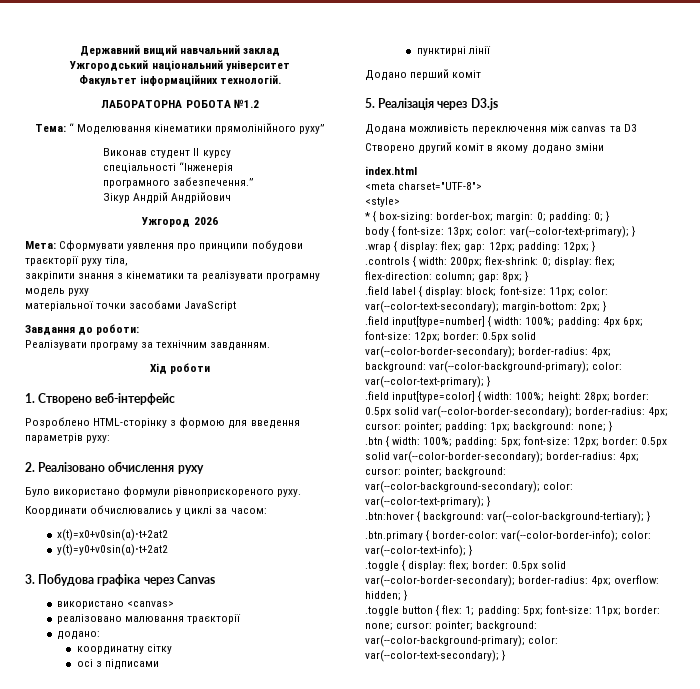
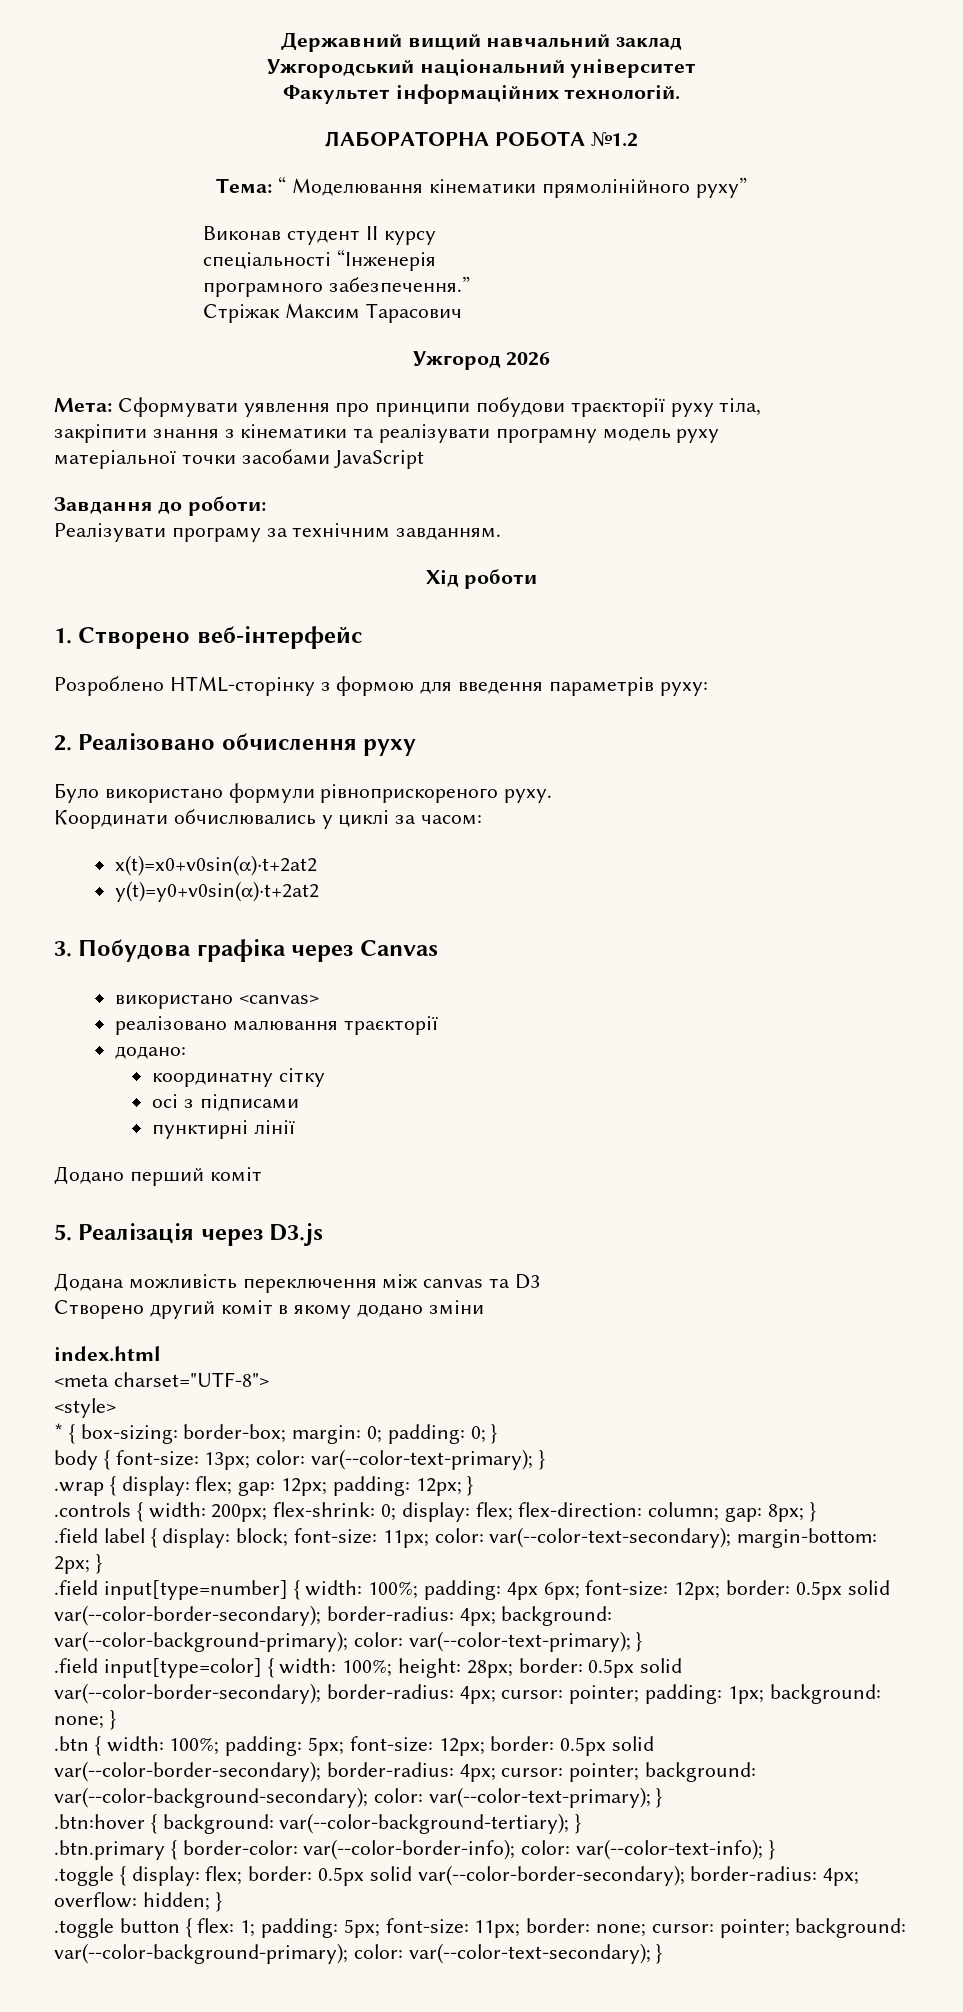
- Зікур Андрій Андрійович
+ Стріжак Максим Тарасович

